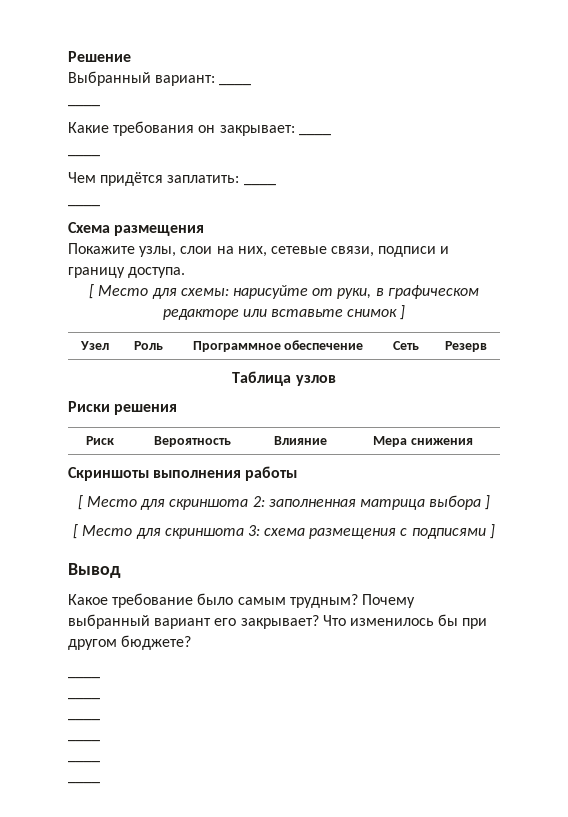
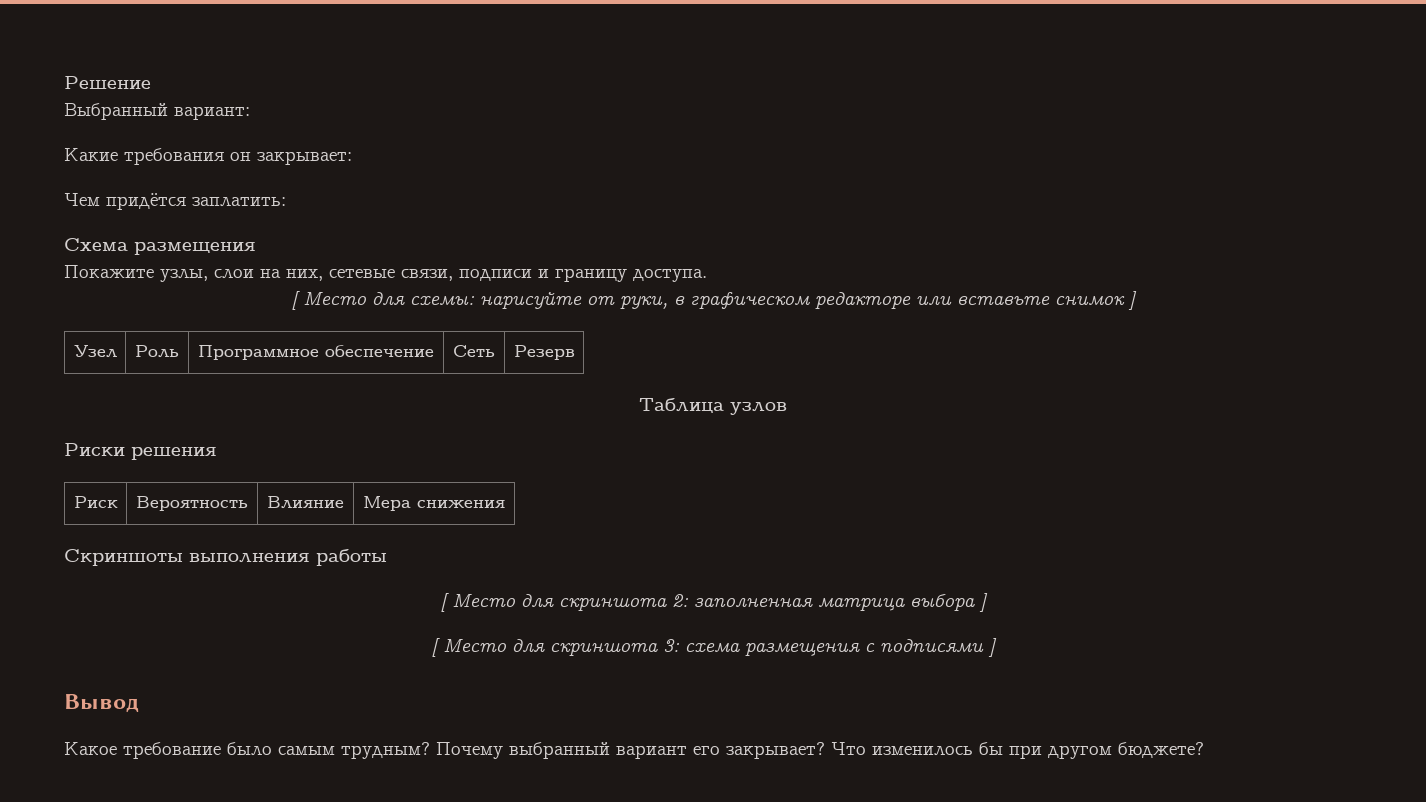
- Выбранный вариант: ____
- ____
+ Выбранный вариант:
- Какие требования он закрывает: ____
- ____
+ Какие требования он закрывает:
- Чем придётся заплатить: ____
- ____
+ Чем придётся заплатить:
  Что изменилось бы при другом бюджете?
- ____
- ____
- ____
- ____
- ____
- ____

